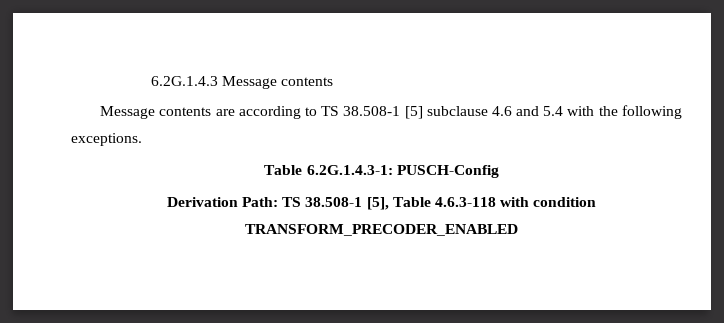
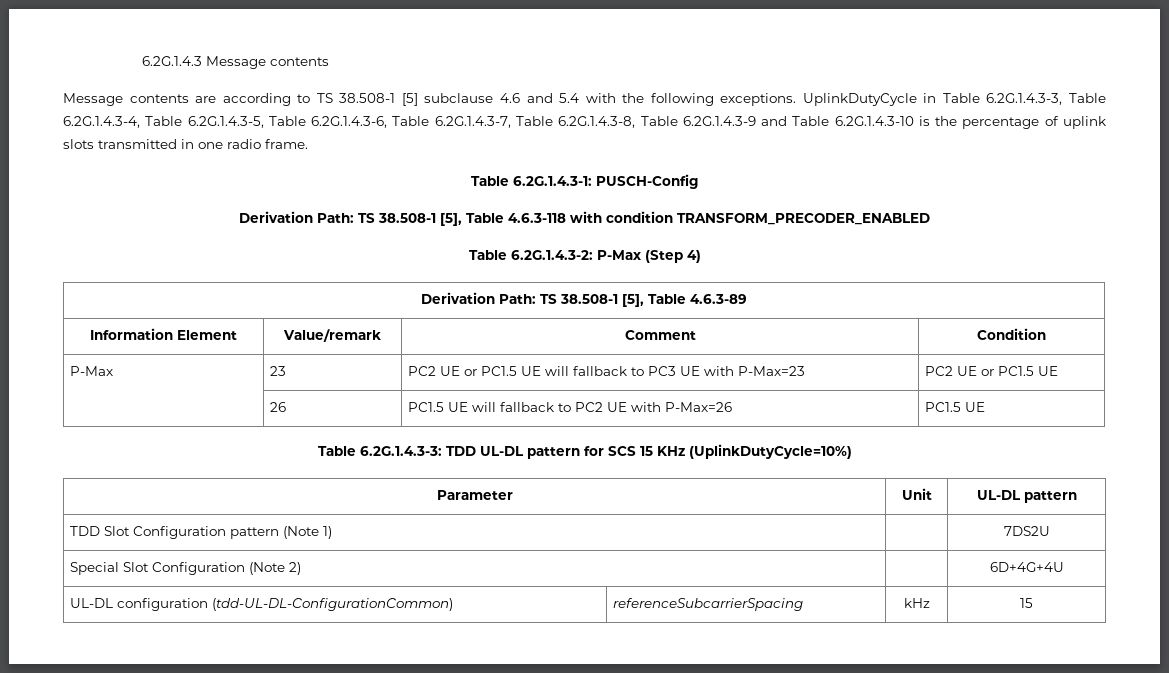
+ UplinkDutyCycle in Table 6.2G.1.4.3-3, Table 6.2G.1.4.3-4, Table 6.2G.1.4.3-5, Table 6.2G.1.4.3-6, Table 6.2G.1.4.3-7, Table 6.2G.1.4.3-8, Table 6.2G.1.4.3-9 and Table 6.2G.1.4.3-10 is the percentage of uplink slots transmitted in one radio frame.
+ Table 6.2G.1.4.3-2: P-Max (Step 4)
+ Derivation Path: TS 38.508-1 [5], Table 4.6.3-89
+ Information Element | Value/remark | Comment | Condition
+ P-Max | 23 | PC2 UE or PC1.5 UE will fallback to PC3 UE with P-Max=23 | PC2 UE or PC1.5 UE
+ | 26 | PC1.5 UE will fallback to PC2 UE with P-Max=26 | PC1.5 UE
+ Table 6.2G.1.4.3-3: TDD UL-DL pattern for SCS 15 KHz (UplinkDutyCycle=10%)
+ Parameter | Unit | UL-DL pattern
+ TDD Slot Configuration pattern (Note 1) | | 7DS2U
+ Special Slot Configuration (Note 2) | | 6D+4G+4U
+ UL-DL configuration (tdd-UL-DL-ConfigurationCommon) | referenceSubcarrierSpacing | kHz | 15

